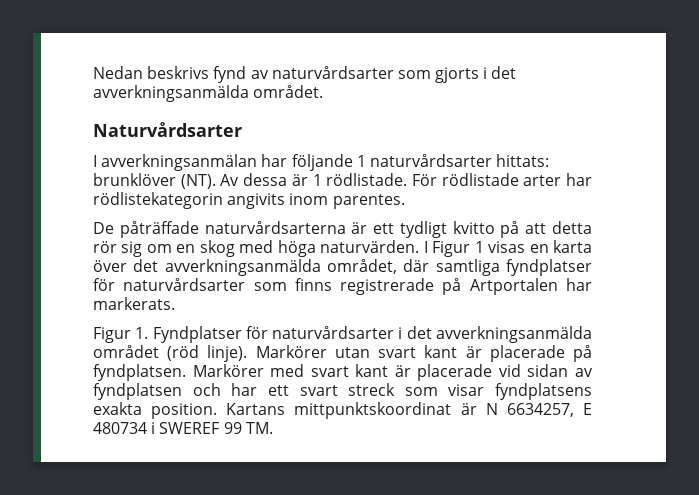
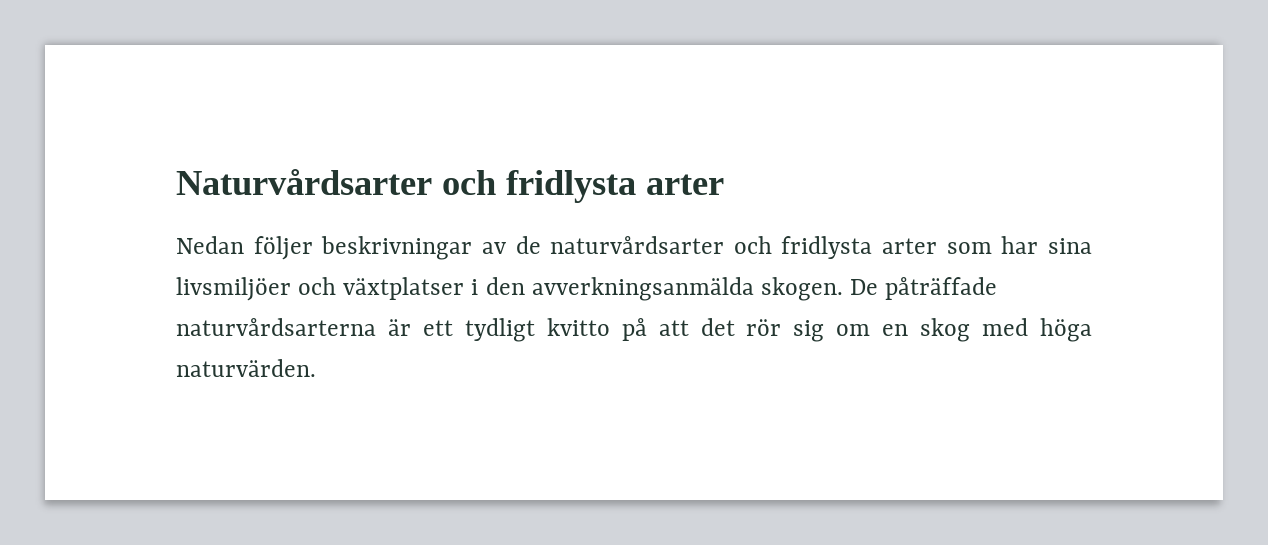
- Nedan beskrivs fynd av naturvårdsarter som gjorts i det avverkningsanmälda området.
- Naturvårdsarter
- I avverkningsanmälan har följande 1 naturvårdsarter hittats: brunklöver (NT). Av dessa är 1 rödlistade. För rödlistade arter har rödlistekategorin angivits inom parentes.
- De påträffade naturvårdsarterna är ett tydligt kvitto på att detta rör sig om en skog med höga naturvärden. I Figur 1 visas en karta över det avverkningsanmälda området, där samtliga fyndplatser för naturvårdsarter som finns registrerade på Artportalen har markerats.
- Figur 1. Fyndplatser för naturvårdsarter i det avverkningsanmälda området (röd linje). Markörer utan svart kant är placerade på fyndplatsen. Markörer med svart kant är placerade vid sidan av fyndplatsen och har ett svart streck som visar fyndplatsens exakta position. Kartans mittpunktskoordinat är N 6634257, E 480734 i SWEREF 99 TM.
+ Naturvårdsarter och fridlysta arter
+ Nedan följer beskrivningar av de naturvårdsarter och fridlysta arter som har sina livsmiljöer och växtplatser i den avverkningsanmälda skogen. De påträffade naturvårdsarterna är ett tydligt kvitto på att det rör sig om en skog med höga naturvärden.

